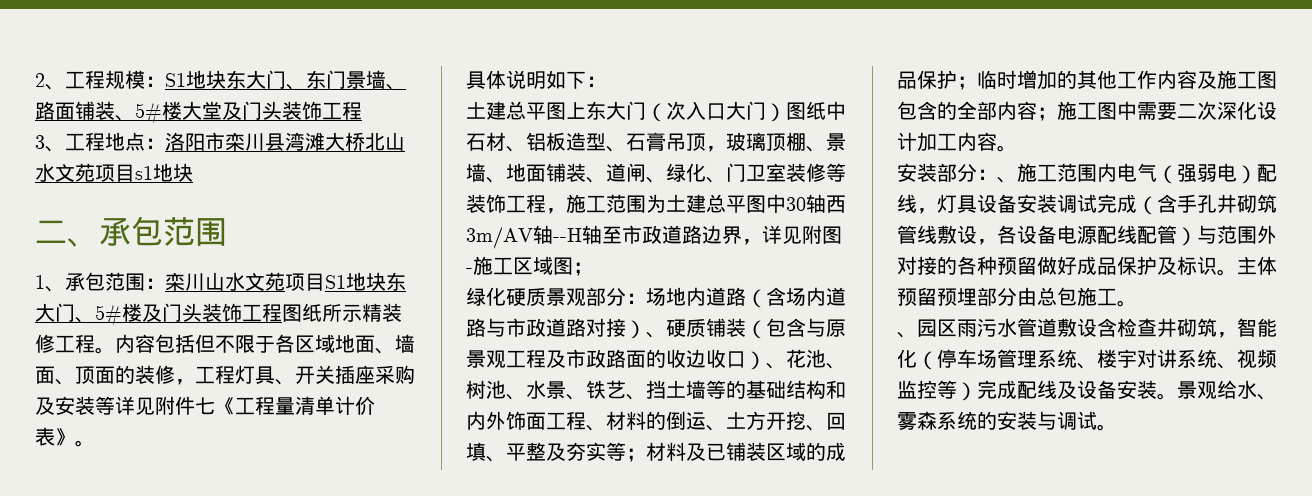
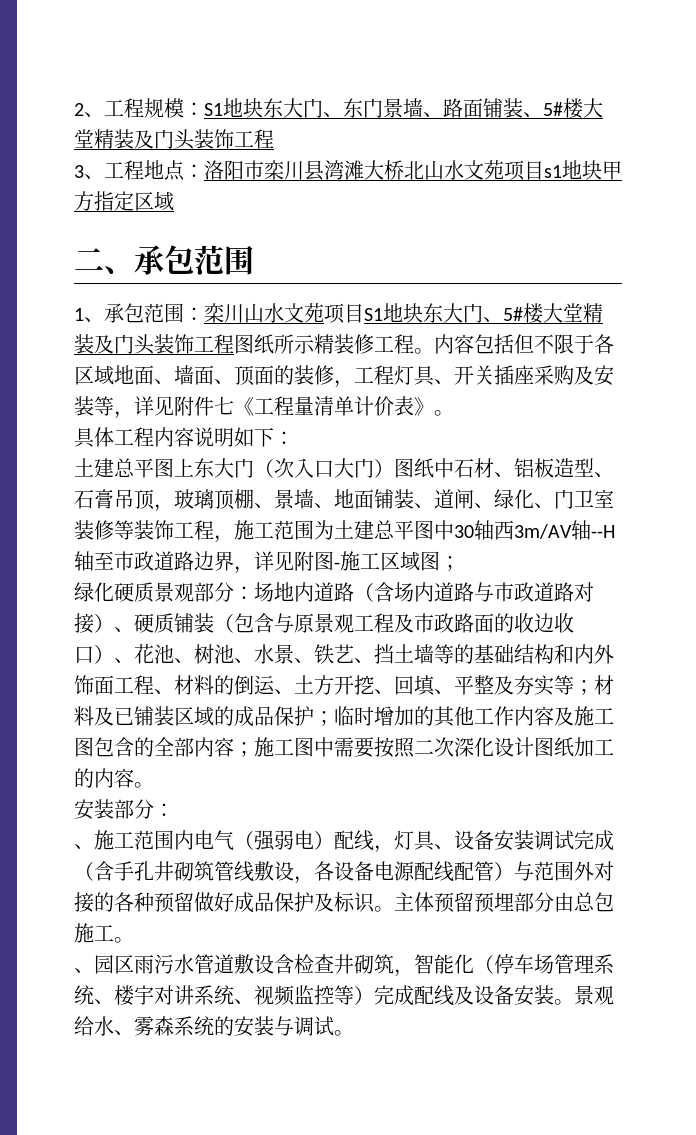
- 2、工程规模：S1地块东大门、东门景墙、路面铺装、5#楼大堂及门头装饰工程
+ 2、工程规模：S1地块东大门、东门景墙、路面铺装、5#楼大堂精装及门头装饰工程
- 3、工程地点：洛阳市栾川县湾滩大桥北山水文苑项目s1地块
+ 3、工程地点：洛阳市栾川县湾滩大桥北山水文苑项目s1地块甲方指定区域
- 1、承包范围：栾川山水文苑项目S1地块东大门、5#楼及门头装饰工程图纸所示精装修工程。
+ 1、承包范围：栾川山水文苑项目S1地块东大门、5#楼大堂精装及门头装饰工程图纸所示精装修工程。
- 内容包括但不限于各区域地面、墙面、顶面的装修，工程灯具、开关插座采购及安装等详见附件七《工程量清单计价表》。
+ 内容包括但不限于各区域地面、墙面、顶面的装修，工程灯具、开关插座采购及安装等，详见附件七《工程量清单计价表》。
- 具体说明如下：
+ 具体工程内容说明如下：
- 施工图中需要二次深化设计加工内容。
+ 施工图中需要按照二次深化设计图纸加工的内容。
- 安装部分：、施工范围内电气（强弱电）配线，灯具设备安装调试完成（含手孔井砌筑管线敷设，各设备电源配线配管）与范围外对接的各种预留做好成品保护及标识。
+ 安装部分：
+ 、施工范围内电气（强弱电）配线，灯具、设备安装调试完成（含手孔井砌筑管线敷设，各设备电源配线配管）与范围外对接的各种预留做好成品保护及标识。

